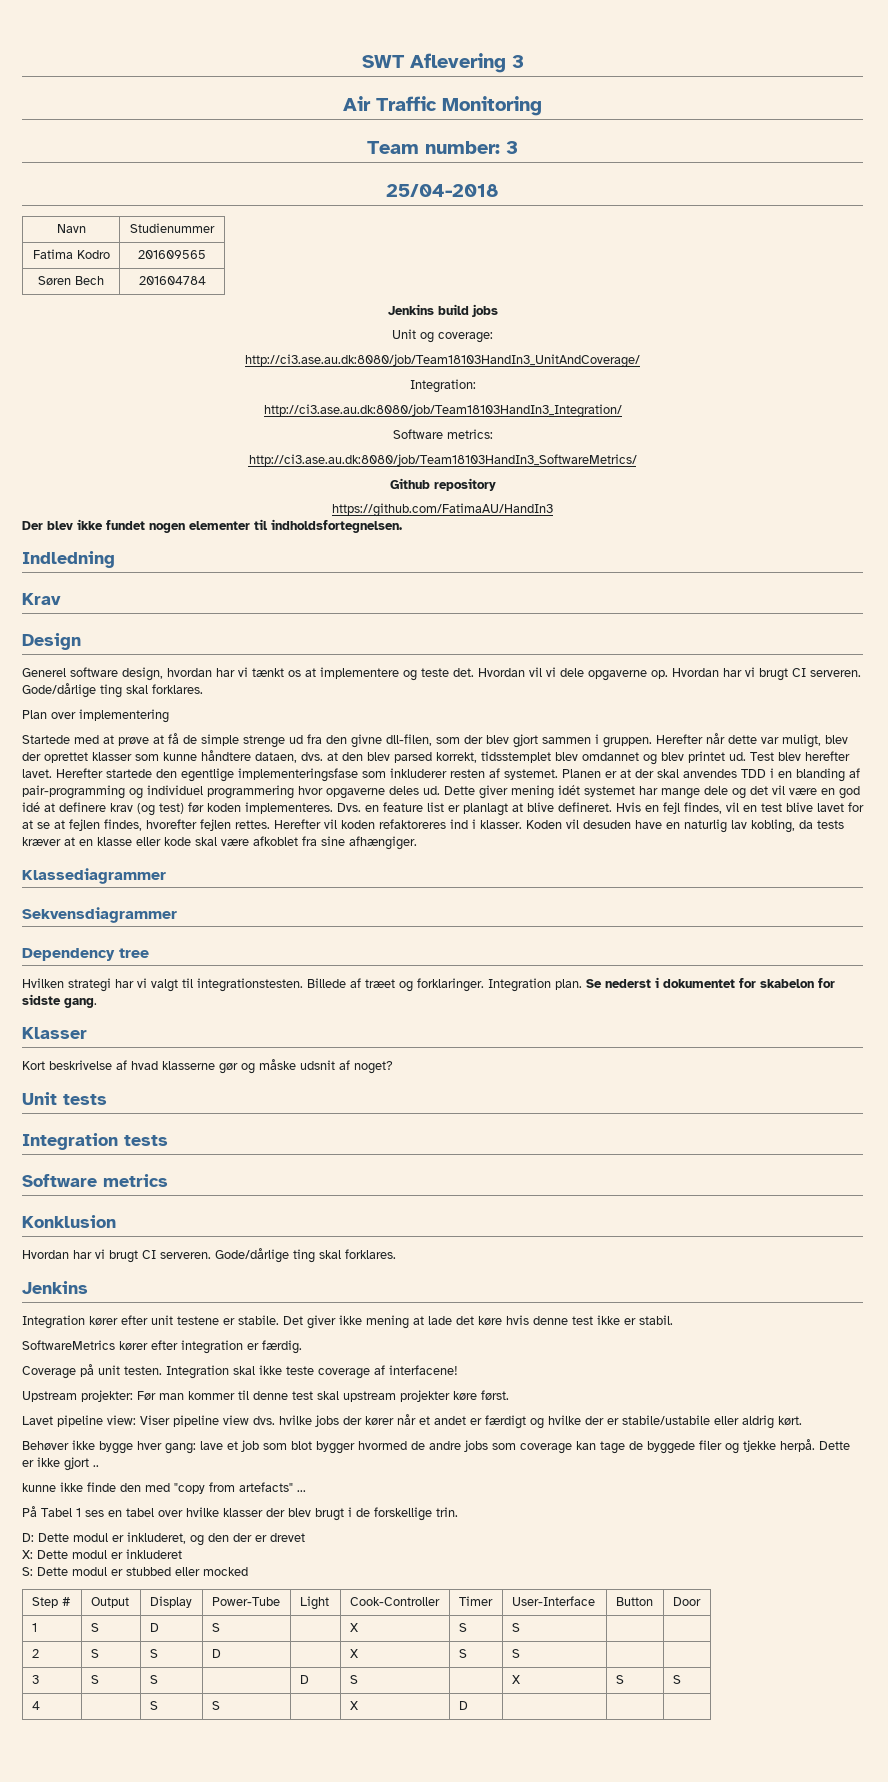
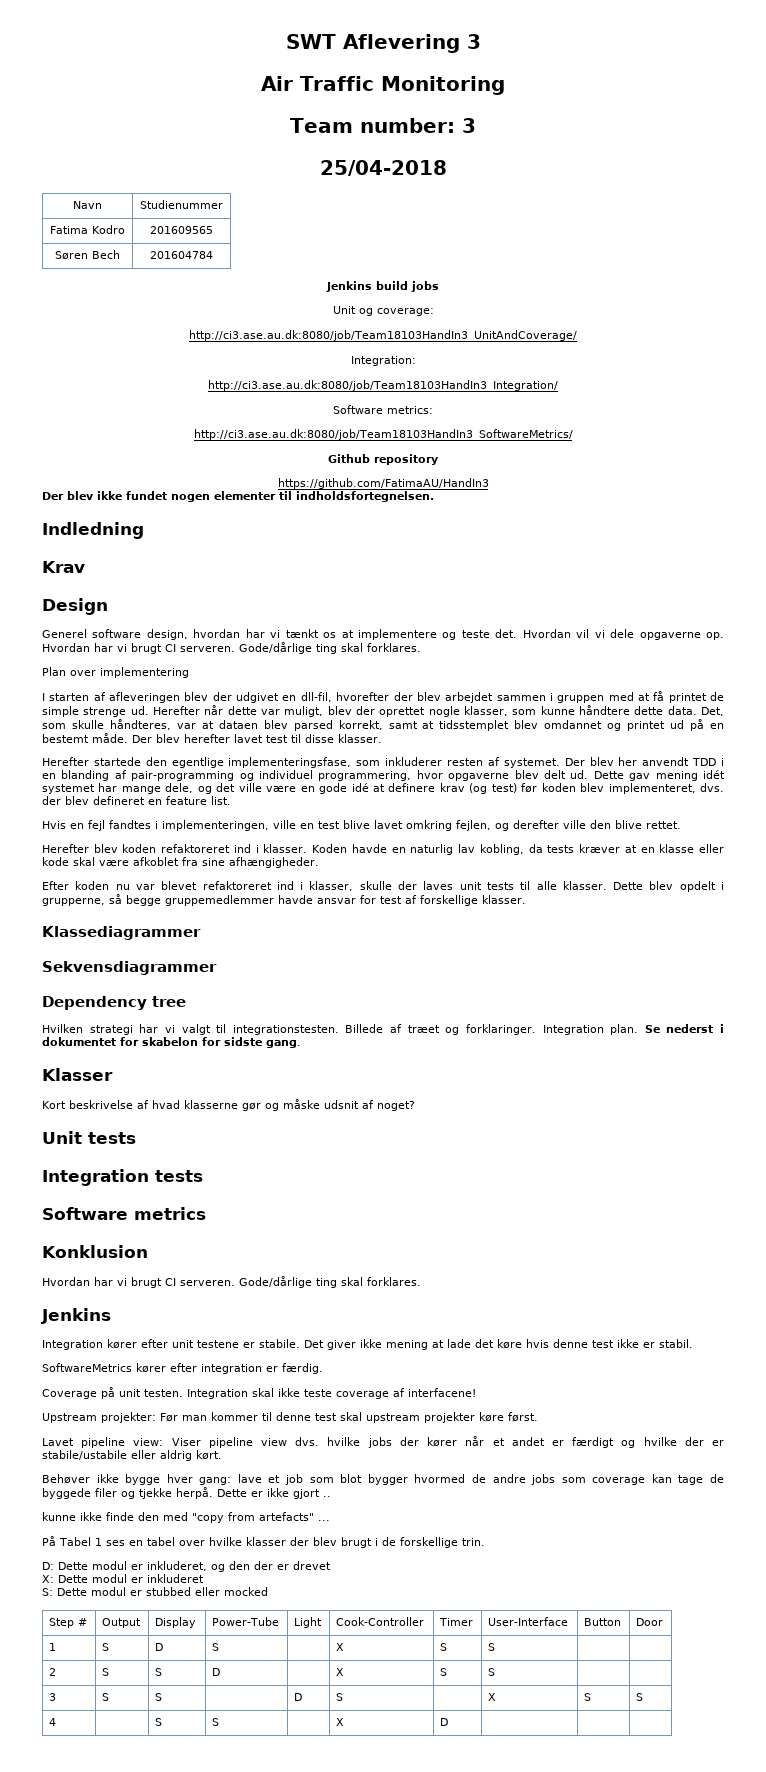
- Startede med at prøve at få de simple strenge ud fra den givne dll-filen, som der blev gjort sammen i gruppen.
+ I starten af afleveringen blev der udgivet en dll-fil, hvorefter der blev arbejdet sammen i gruppen med at få printet de simple strenge ud.
- Herefter når dette var muligt, blev der oprettet klasser som kunne håndtere dataen, dvs. at den blev parsed korrekt, tidsstemplet blev omdannet og blev printet ud. Test blev herefter lavet. Herefter startede den egentlige implementeringsfase som inkluderer resten af systemet.
+ Herefter når dette var muligt, blev der oprettet nogle klasser, som kunne håndtere dette data. Det, som skulle håndteres, var at dataen blev parsed korrekt, samt at tidsstemplet blev omdannet og printet ud på en bestemt måde. Der blev herefter lavet test til disse klasser.
+ Herefter startede den egentlige implementeringsfase, som inkluderer resten af systemet.
- Planen er at der skal anvendes TDD i en blanding af pair-programming og individuel programmering hvor opgaverne deles ud.
+ Der blev her anvendt TDD i en blanding af pair-programming og individuel programmering, hvor opgaverne blev delt ud.
- Dette giver mening idét systemet har mange dele og det vil være en god idé at definere krav (og test) før koden implementeres. Dvs. en feature list er planlagt at blive defineret. Hvis en fejl findes, vil en test blive lavet for at se at fejlen findes, hvorefter fejlen rettes. Herefter vil koden refaktoreres ind i klasser.
+ Dette gav mening idét systemet har mange dele, og det ville være en gode idé at definere krav (og test) før koden blev implementeret, dvs. der blev defineret en feature list.
+ Hvis en fejl fandtes i implementeringen, ville en test blive lavet omkring fejlen, og derefter ville den blive rettet.
+ Herefter blev koden refaktoreret ind i klasser.
- Koden vil desuden have en naturlig lav kobling, da tests kræver at en klasse eller kode skal være afkoblet fra sine afhængiger.
+ Koden havde en naturlig lav kobling, da tests kræver at en klasse eller kode skal være afkoblet fra sine afhængigheder.
+ Efter koden nu var blevet refaktoreret ind i klasser, skulle der laves unit tests til alle klasser. Dette blev opdelt i grupperne, så begge gruppemedlemmer havde ansvar for test af forskellige klasser.

